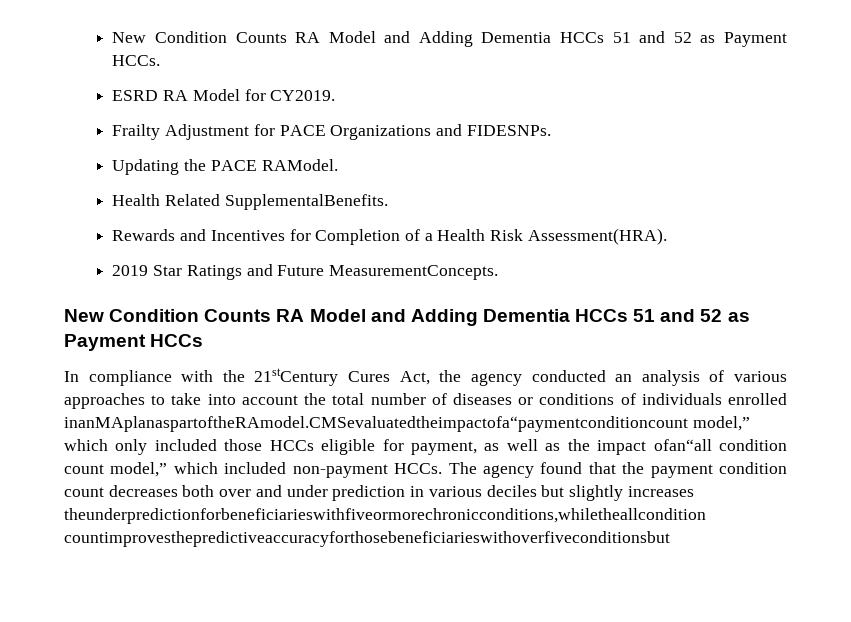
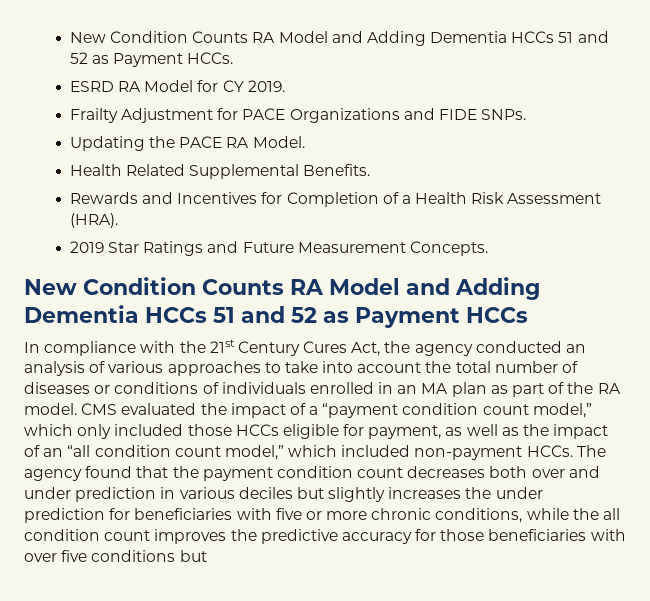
- ESRD RA Model for CY2019.
+ ESRD RA Model for CY 2019.
- Frailty Adjustment for PACE Organizations and FIDESNPs.
+ Frailty Adjustment for PACE Organizations and FIDE SNPs.
- Updating the PACE RAModel.
+ Updating the PACE RA Model.
- Health Related SupplementalBenefits.
+ Health Related Supplemental Benefits.
- Rewards and Incentives for Completion of a Health Risk Assessment(HRA).
+ Rewards and Incentives for Completion of a Health Risk Assessment (HRA).
- 2019 Star Ratings and Future MeasurementConcepts.
+ 2019 Star Ratings and Future Measurement Concepts.
- In compliance with the 21stCentury Cures Act, the agency conducted an analysis of various approaches to take into account the total number of diseases or conditions of individuals enrolled inanMAplanaspartoftheRAmodel.CMSevaluatedtheimpactofa“paymentconditioncount model,” which only included those HCCs eligible for payment, as well as the impact ofan“all condition count model,” which included non-payment HCCs.
+ In compliance with the 21st Century Cures Act, the agency conducted an analysis of various approaches to take into account the total number of diseases or conditions of individuals enrolled in an MA plan as part of the RA model. CMS evaluated the impact of a “payment condition count model,” which only included those HCCs eligible for payment, as well as the impact of an “all condition count model,” which included non-payment HCCs.
- The agency found that the payment condition count decreases both over and under prediction in various deciles but slightly increases theunderpredictionforbeneficiarieswithfiveormorechronicconditions,whiletheallcondition countimprovesthepredictiveaccuracyforthosebeneficiarieswithoverfiveconditionsbut
+ The agency found that the payment condition count decreases both over and under prediction in various deciles but slightly increases the under prediction for beneficiaries with five or more chronic conditions, while the all condition count improves the predictive accuracy for those beneficiaries with over five conditions but

